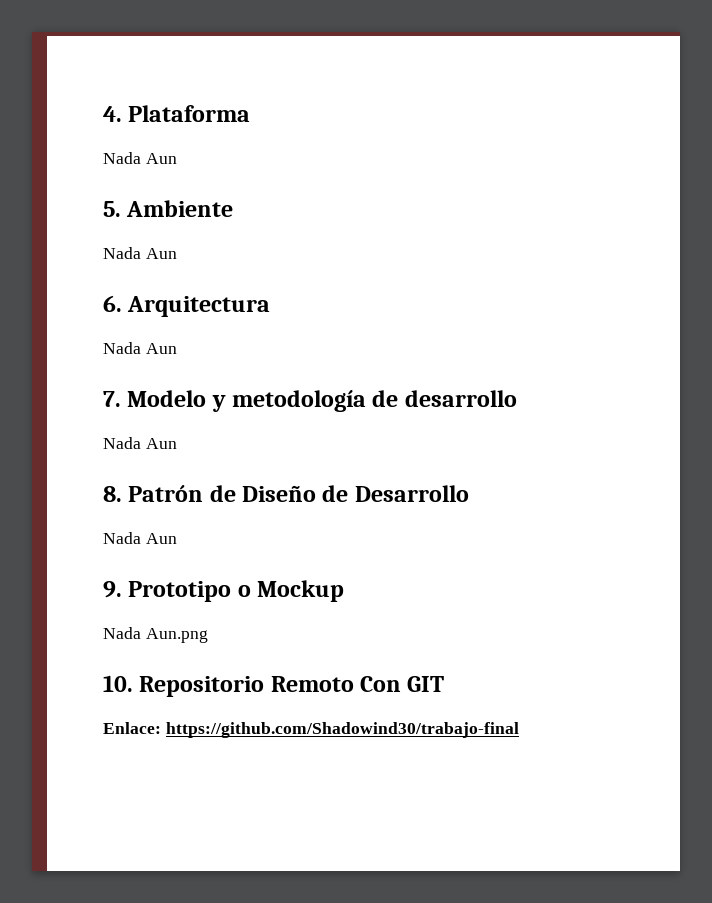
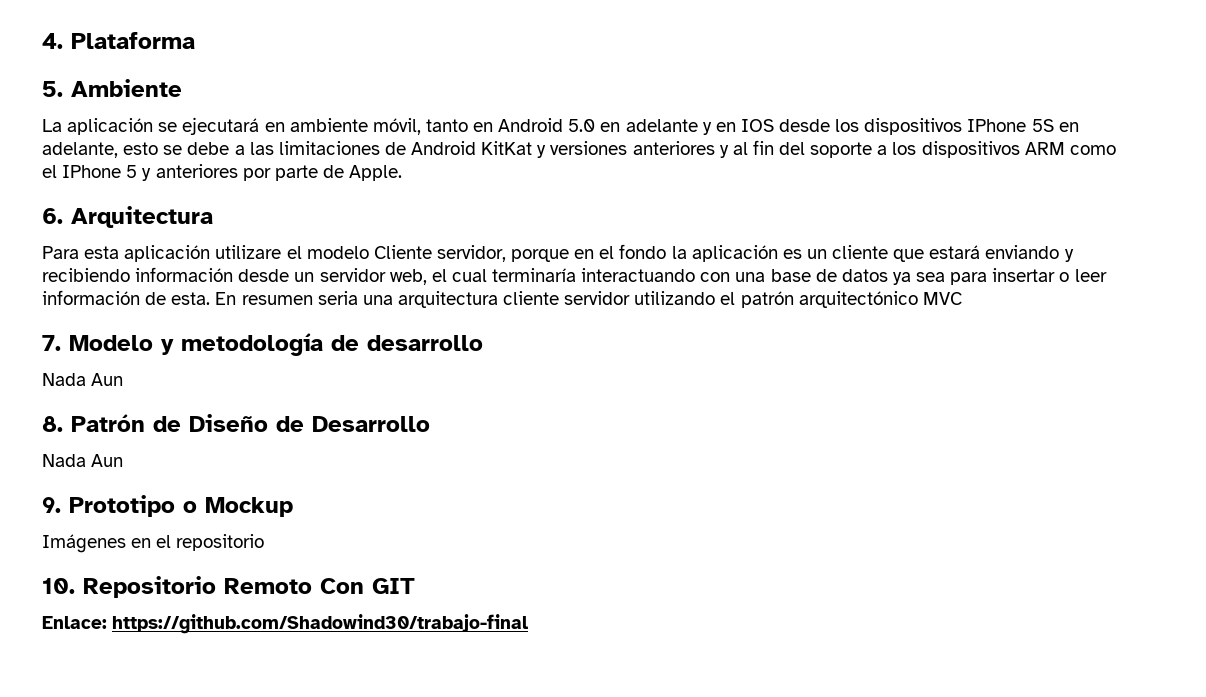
  4. Plataforma
- Nada Aun
  5. Ambiente
- Nada Aun
+ La aplicación se ejecutará en ambiente móvil, tanto en Android 5.0 en adelante y en IOS desde los dispositivos IPhone 5S en adelante, esto se debe a las limitaciones de Android KitKat y versiones anteriores y al fin del soporte a los dispositivos ARM como el IPhone 5 y anteriores por parte de Apple.
  6. Arquitectura
- Nada Aun
+ Para esta aplicación utilizare el modelo Cliente servidor, porque en el fondo la aplicación es un cliente que estará enviando y recibiendo información desde un servidor web, el cual terminaría interactuando con una base de datos ya sea para insertar o leer información de esta. En resumen seria una arquitectura cliente servidor utilizando el patrón arquitectónico MVC
- Nada Aun.png
+ Imágenes en el repositorio

